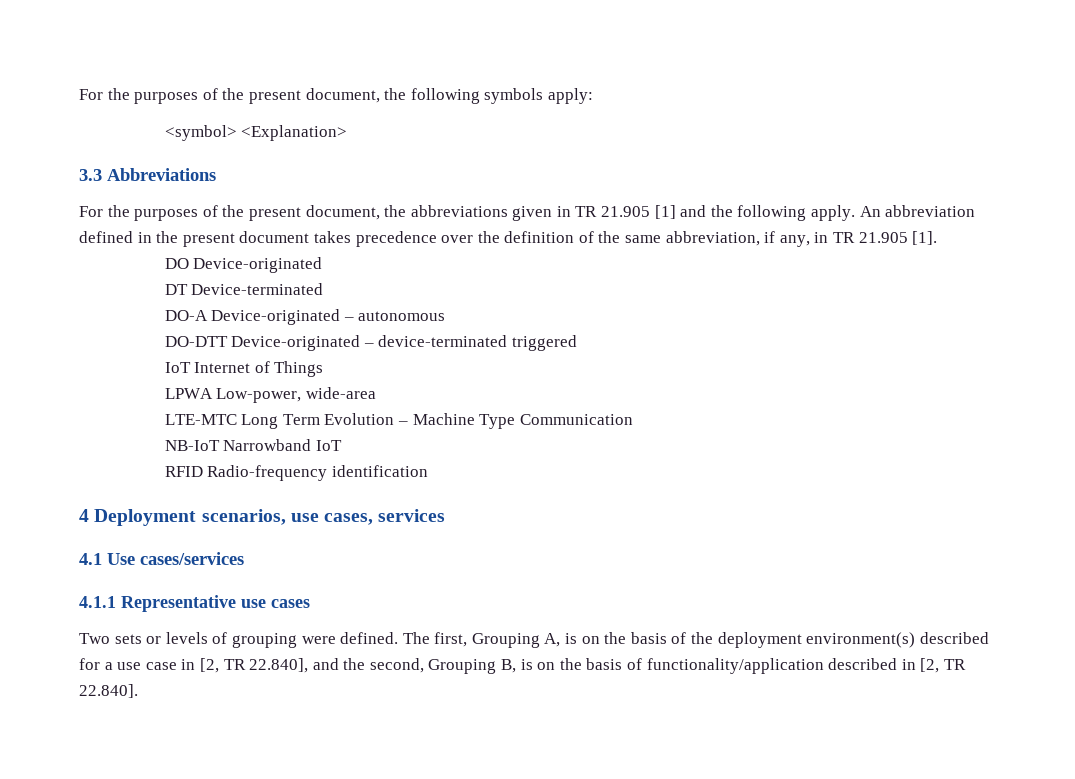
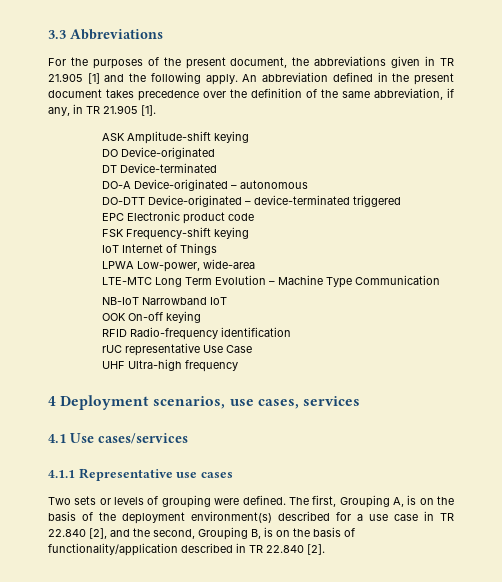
- For the purposes of the present document, the following symbols apply:
- <symbol> <Explanation>
+ ASK Amplitude-shift keying
+ EPC Electronic product code
+ FSK Frequency-shift keying
+ OOK On-off keying
+ rUC representative Use Case
+ UHF Ultra-high frequency
- The first, Grouping A, is on the basis of the deployment environment(s) described for a use case in [2, TR 22.840], and the second, Grouping B, is on the basis of functionality/application described in [2, TR 22.840].
+ The first, Grouping A, is on the basis of the deployment environment(s) described for a use case in TR 22.840 [2], and the second, Grouping B, is on the basis of functionality/application described in TR 22.840 [2].

